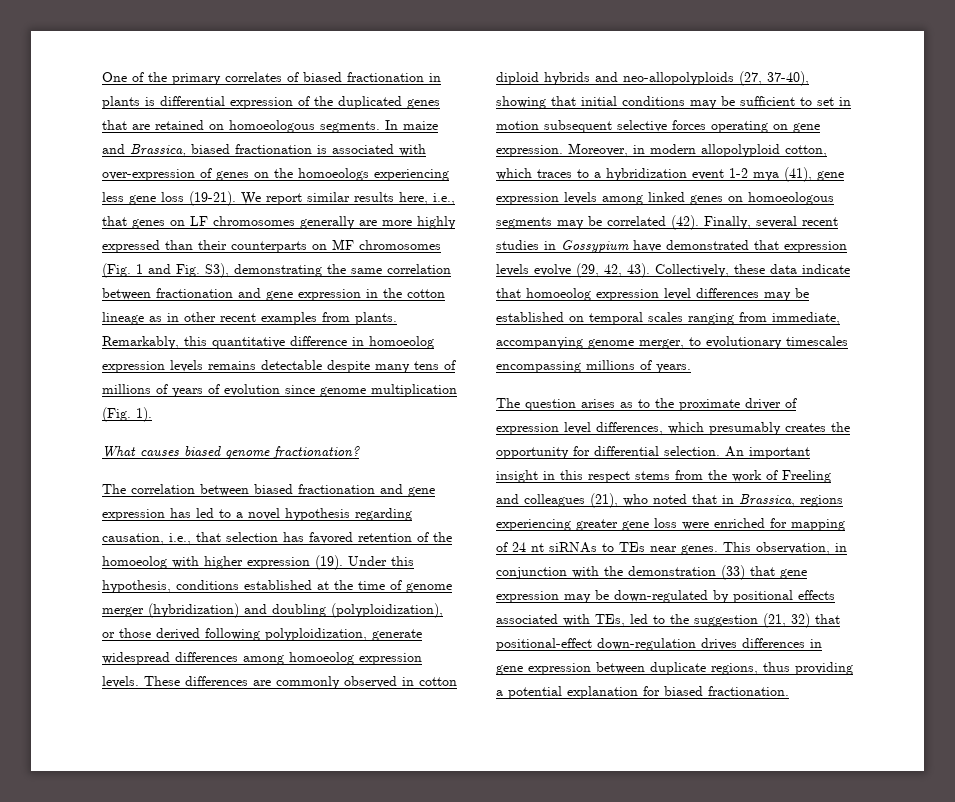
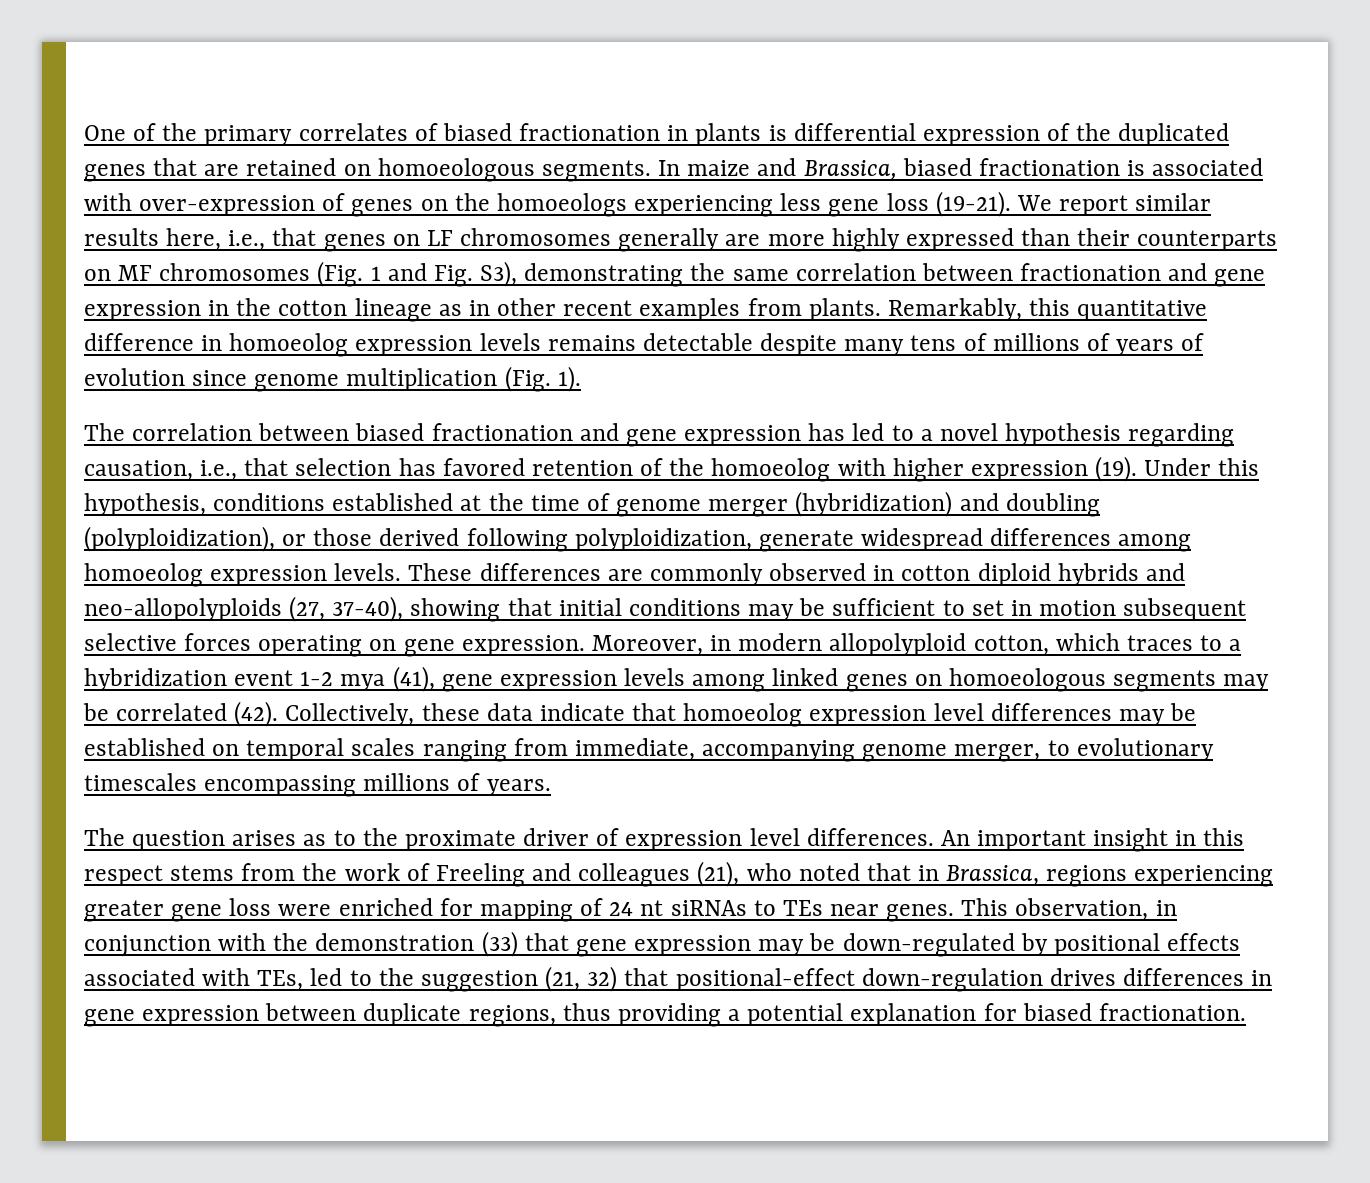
- What causes biased genome fractionation?
- Finally, several recent studies in Gossypium have demonstrated that expression levels evolve (29, 42, 43).
- The question arises as to the proximate driver of expression level differences, which presumably creates the opportunity for differential selection.
+ The question arises as to the proximate driver of expression level differences.

